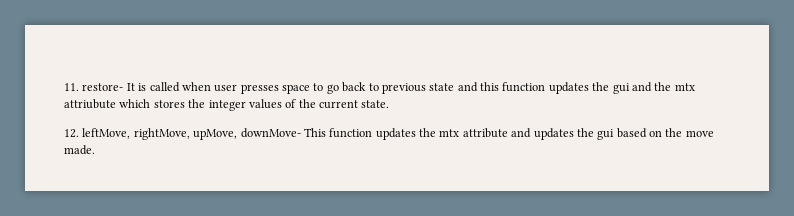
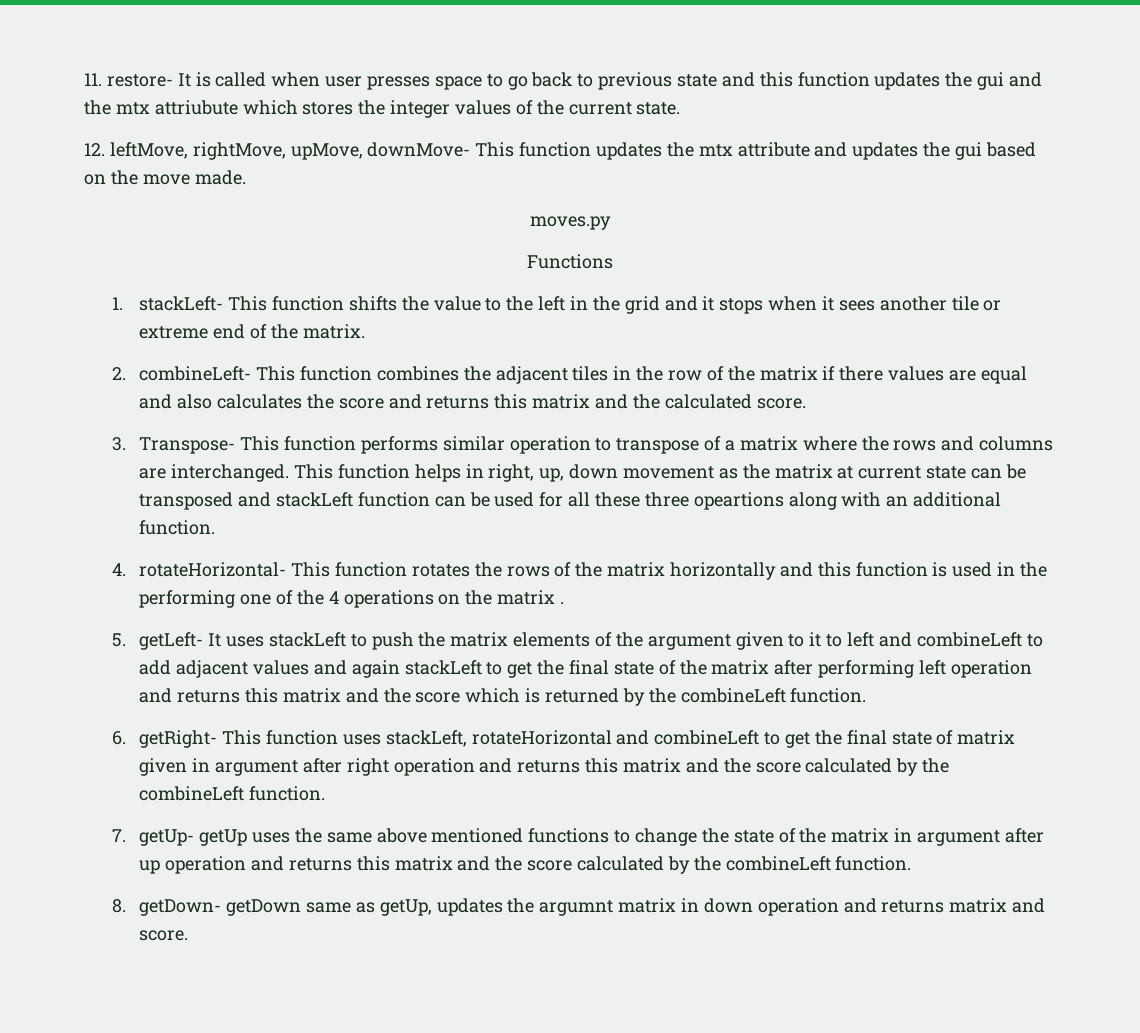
+ moves.py
+ Functions
+ 1. stackLeft- This function shifts the value to the left in the grid and it stops when it sees another tile or extreme end of the matrix.
+ 2. combineLeft- This function combines the adjacent tiles in the row of the matrix if there values are equal and also calculates the score and returns this matrix and the calculated score.
+ 3. Transpose- This function performs similar operation to transpose of a matrix where the rows and columns are interchanged. This function helps in right, up, down movement as the matrix at current state can be transposed and stackLeft function can be used for all these three opeartions along with an additional function.
+ 4. rotateHorizontal- This function rotates the rows of the matrix horizontally and this function is used in the performing one of the 4 operations on the matrix .
+ 5. getLeft- It uses stackLeft to push the matrix elements of the argument given to it to left and combineLeft to add adjacent values and again stackLeft to get the final state of the matrix after performing left operation and returns this matrix and the score which is returned by the combineLeft function.
+ 6. getRight- This function uses stackLeft, rotateHorizontal and combineLeft to get the final state of matrix given in argument after right operation and returns this matrix and the score calculated by the combineLeft function.
+ 7. getUp- getUp uses the same above mentioned functions to change the state of the matrix in argument after up operation and returns this matrix and the score calculated by the combineLeft function.
+ 8. getDown- getDown same as getUp, updates the argumnt matrix in down operation and returns matrix and score.

